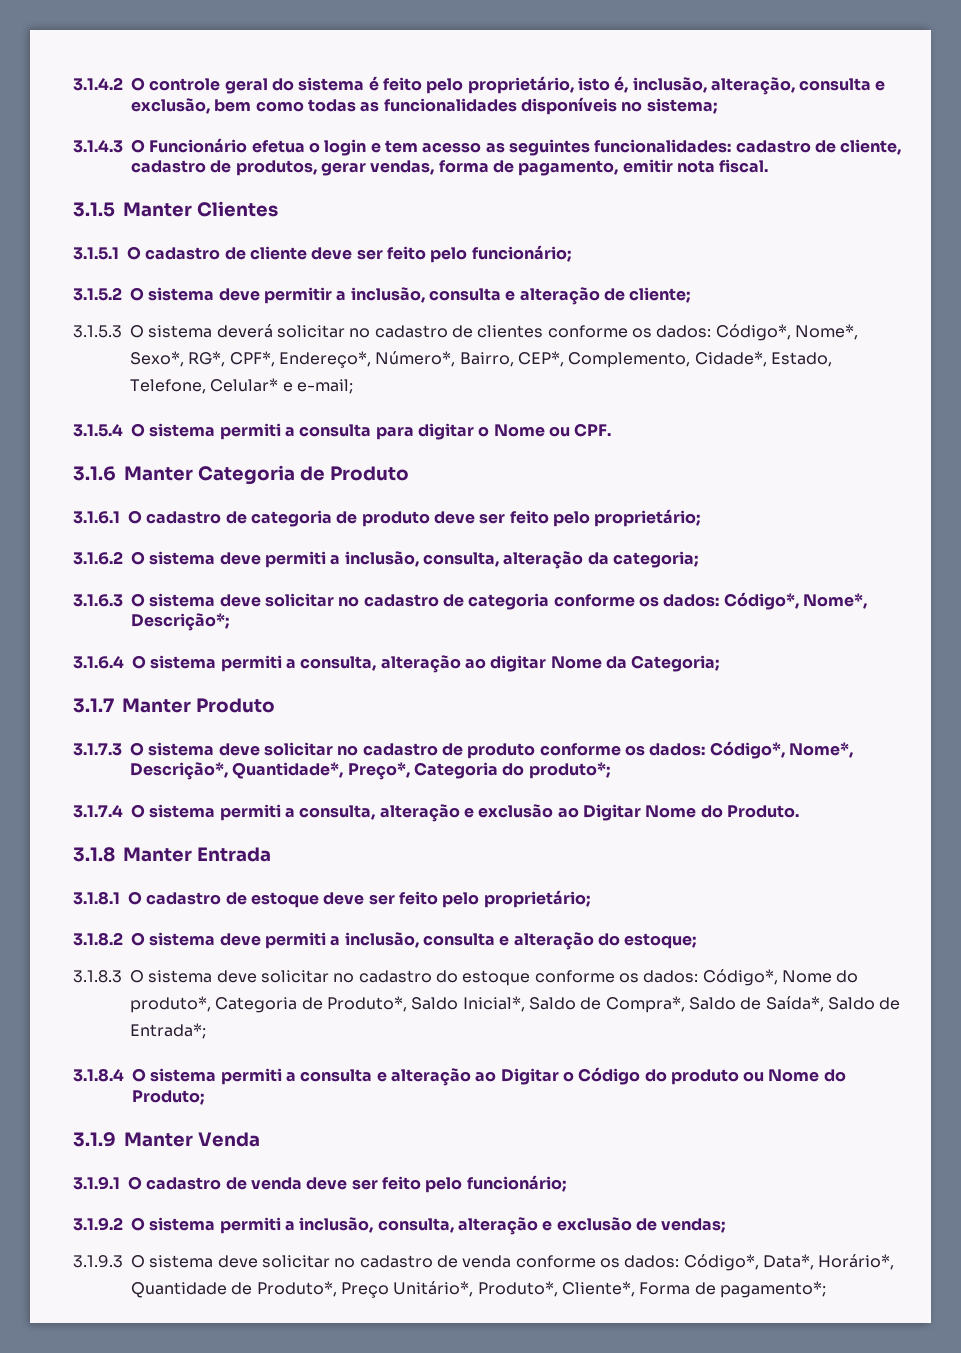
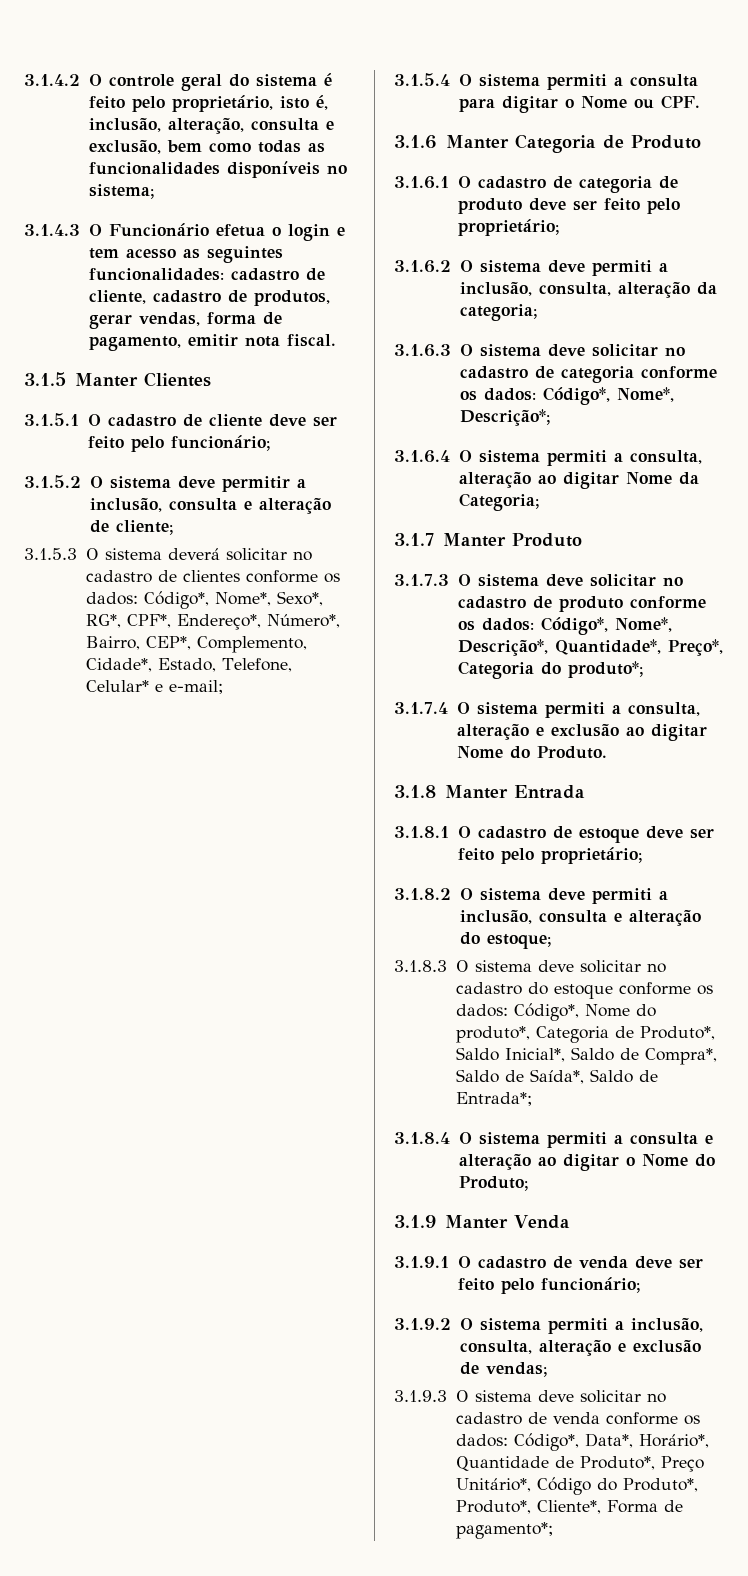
- 3.1.7.4 O sistema permiti a consulta, alteração e exclusão ao Digitar Nome do Produto.
+ 3.1.7.4 O sistema permiti a consulta, alteração e exclusão ao digitar Nome do Produto.
- 3.1.8.4 O sistema permiti a consulta e alteração ao Digitar o Código do produto ou Nome do Produto;
+ 3.1.8.4 O sistema permiti a consulta e alteração ao digitar o Nome do Produto;
- 3.1.9.3 O sistema deve solicitar no cadastro de venda conforme os dados: Código*, Data*, Horário*, Quantidade de Produto*, Preço Unitário*, Produto*, Cliente*, Forma de pagamento*;
+ 3.1.9.3 O sistema deve solicitar no cadastro de venda conforme os dados: Código*, Data*, Horário*, Quantidade de Produto*, Preço Unitário*, Código do Produto*, Produto*, Cliente*, Forma de pagamento*;

